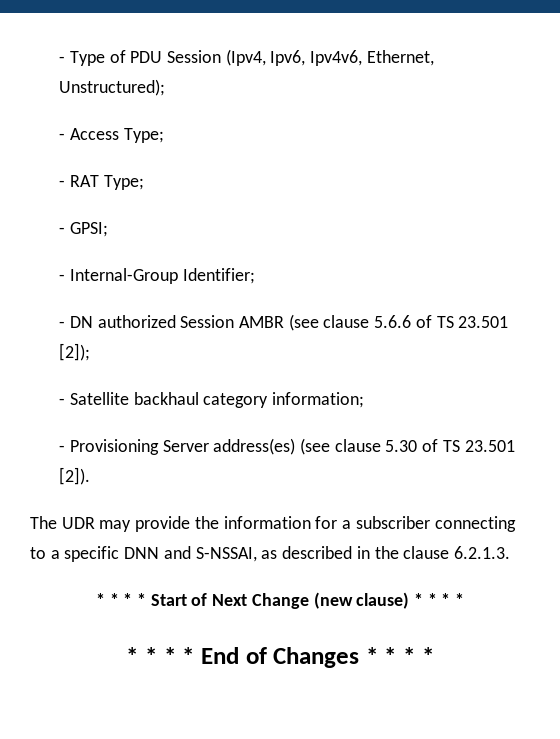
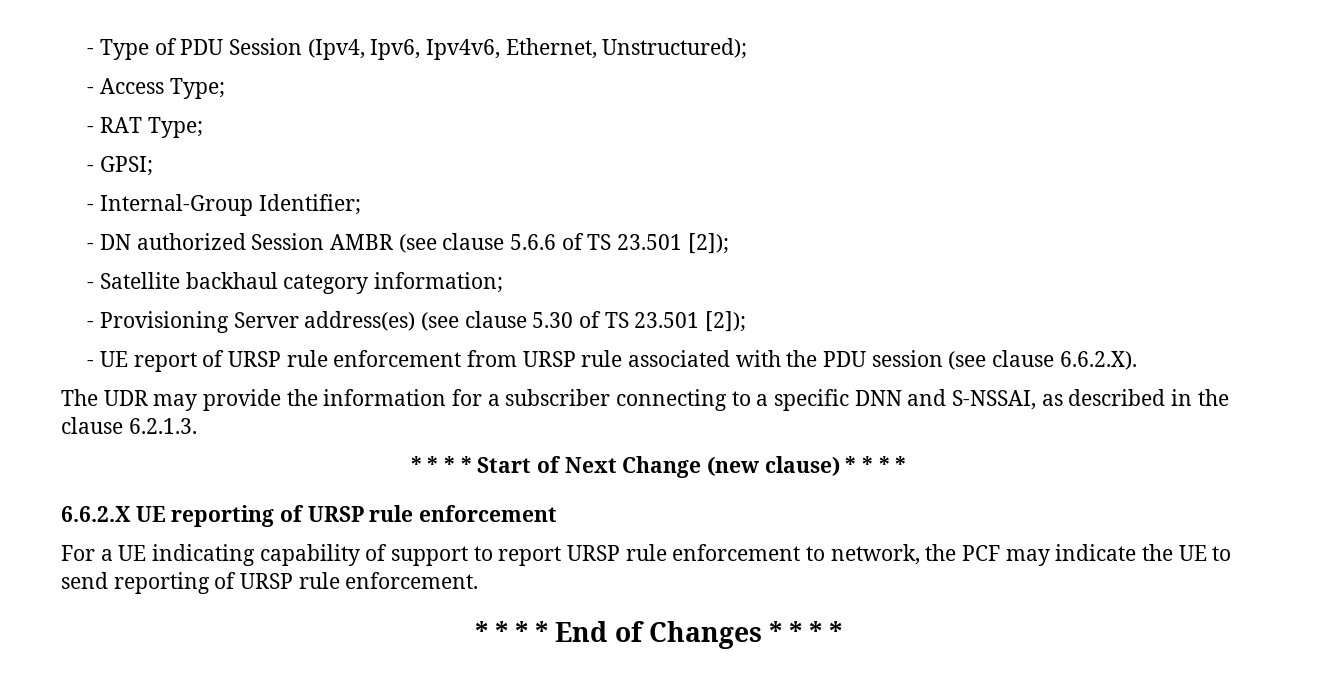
- - Provisioning Server address(es) (see clause 5.30 of TS 23.501 [2]).
+ - Provisioning Server address(es) (see clause 5.30 of TS 23.501 [2]);
+ - UE report of URSP rule enforcement from URSP rule associated with the PDU session (see clause 6.6.2.X).
+ 6.6.2.X UE reporting of URSP rule enforcement
+ For a UE indicating capability of support to report URSP rule enforcement to network, the PCF may indicate the UE to send reporting of URSP rule enforcement.

